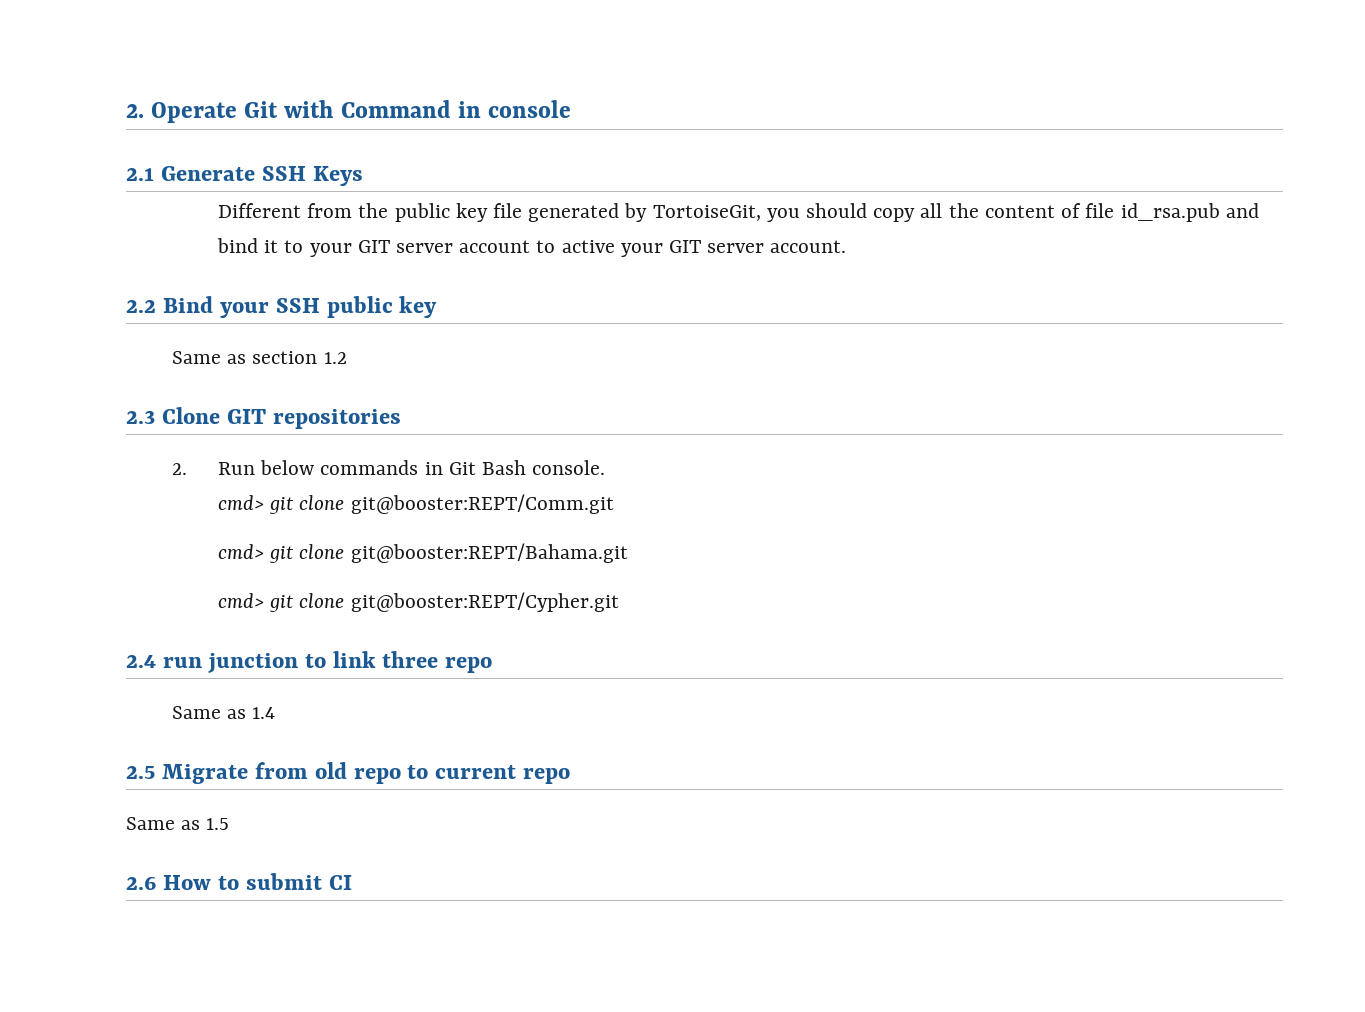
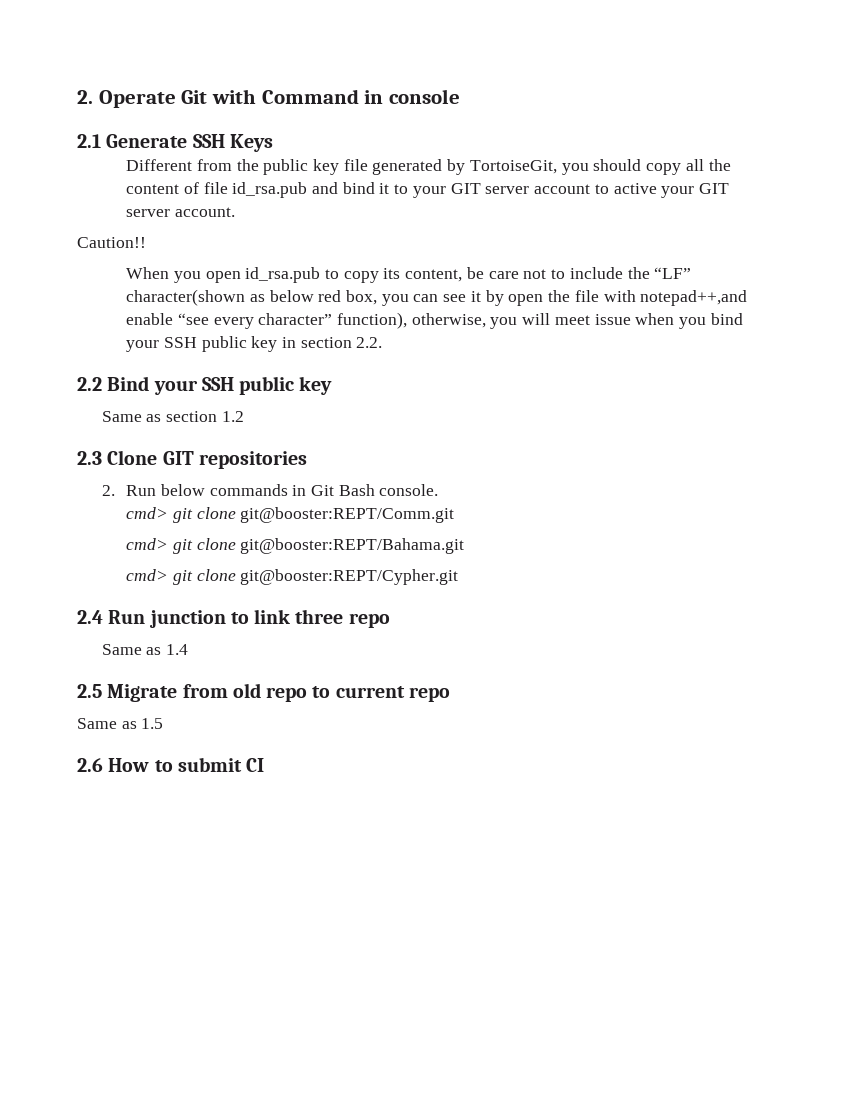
+ Caution!!
+ When you open id_rsa.pub to copy its content, be care not to include the “LF” character(shown as below red box, you can see it by open the file with notepad++,and enable “see every character” function), otherwise, you will meet issue when you bind your SSH public key in section 2.2.
- 2.4 run junction to link three repo
+ 2.4 Run junction to link three repo

